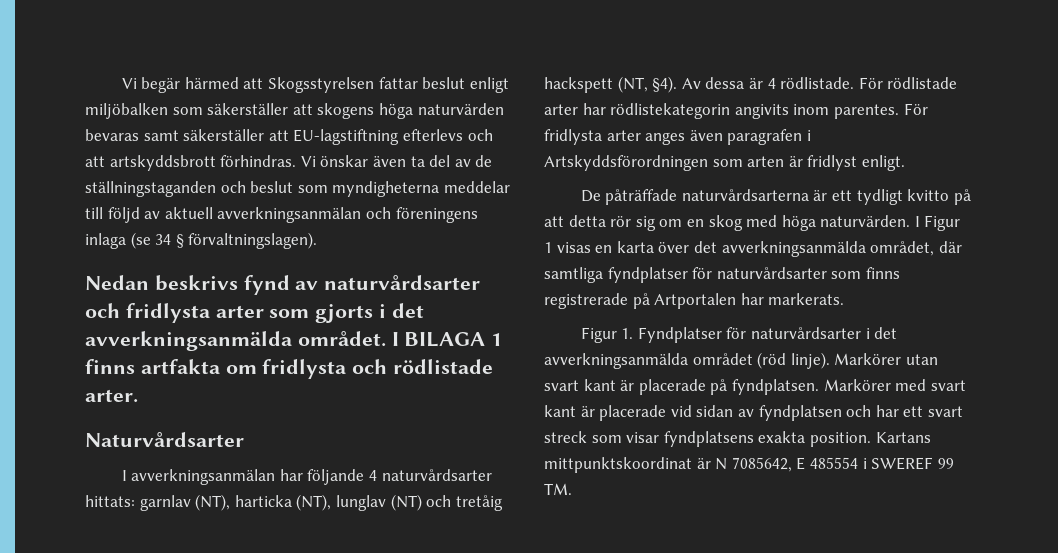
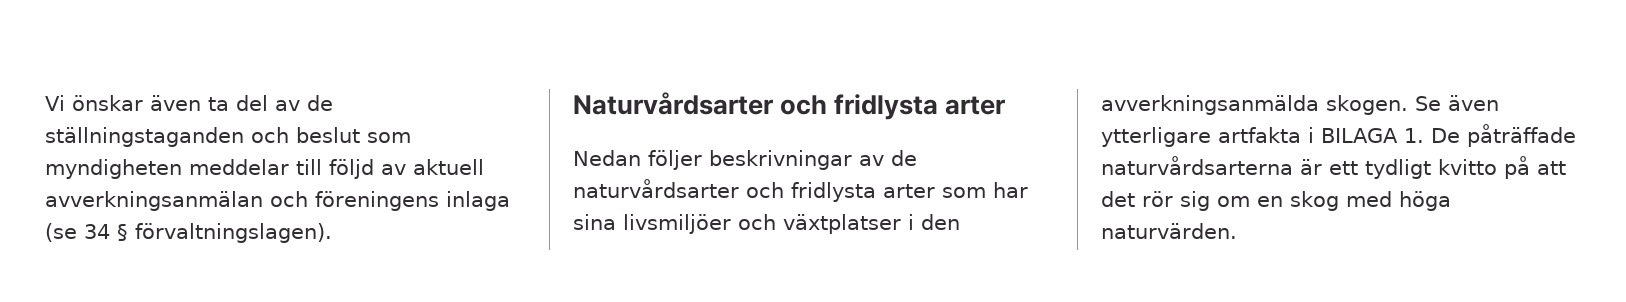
- Vi begär härmed att Skogsstyrelsen fattar beslut enligt miljöbalken som säkerställer att skogens höga naturvärden bevaras samt säkerställer att EU-lagstiftning efterlevs och att artskyddsbrott förhindras. Vi önskar även ta del av de ställningstaganden och beslut som myndigheterna meddelar till följd av aktuell avverkningsanmälan och föreningens inlaga (se 34 § förvaltningslagen).
+ Vi önskar även ta del av de ställningstaganden och beslut som myndigheten meddelar till följd av aktuell avverkningsanmälan och föreningens inlaga (se 34 § förvaltningslagen).
- Nedan beskrivs fynd av naturvårdsarter och fridlysta arter som gjorts i det avverkningsanmälda området. I BILAGA 1 finns artfakta om fridlysta och rödlistade arter.
- Naturvårdsarter
- I avverkningsanmälan har följande 4 naturvårdsarter hittats: garnlav (NT), harticka (NT), lunglav (NT) och tretåig hackspett (NT, §4). Av dessa är 4 rödlistade. För rödlistade arter har rödlistekategorin angivits inom parentes. För fridlysta arter anges även paragrafen i Artskyddsförordningen som arten är fridlyst enligt.
- De påträffade naturvårdsarterna är ett tydligt kvitto på att detta rör sig om en skog med höga naturvärden. I Figur 1 visas en karta över det avverkningsanmälda området, där samtliga fyndplatser för naturvårdsarter som finns registrerade på Artportalen har markerats.
- Figur 1. Fyndplatser för naturvårdsarter i det avverkningsanmälda området (röd linje). Markörer utan svart kant är placerade på fyndplatsen. Markörer med svart kant är placerade vid sidan av fyndplatsen och har ett svart streck som visar fyndplatsens exakta position. Kartans mittpunktskoordinat är N 7085642, E 485554 i SWEREF 99 TM.
+ Naturvårdsarter och fridlysta arter
+ Nedan följer beskrivningar av de naturvårdsarter och fridlysta arter som har sina livsmiljöer och växtplatser i den avverkningsanmälda skogen. Se även ytterligare artfakta i BILAGA 1. De påträffade naturvårdsarterna är ett tydligt kvitto på att det rör sig om en skog med höga naturvärden.

